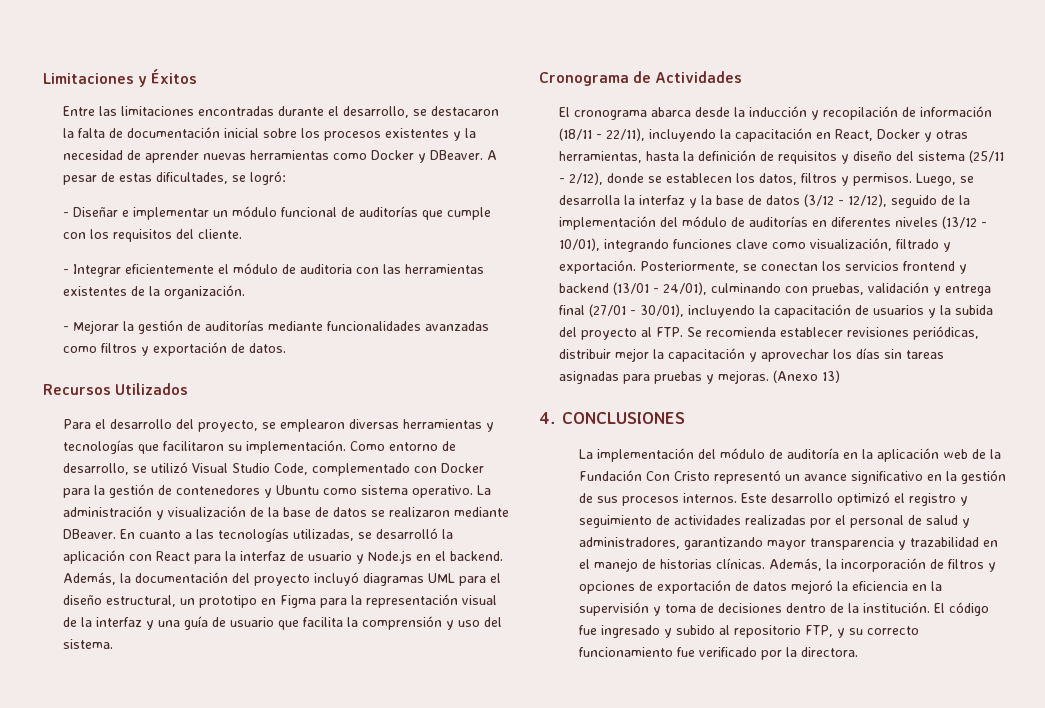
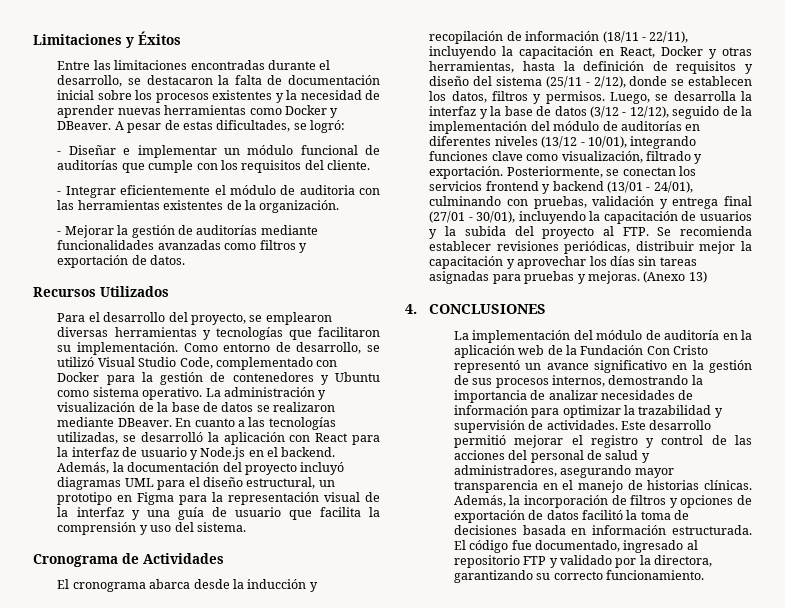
- La implementación del módulo de auditoría en la aplicación web de la Fundación Con Cristo representó un avance significativo en la gestión de sus procesos internos. Este desarrollo optimizó el registro y seguimiento de actividades realizadas por el personal de salud y administradores, garantizando mayor transparencia y trazabilidad en el manejo de historias clínicas.
+ La implementación del módulo de auditoría en la aplicación web de la Fundación Con Cristo representó un avance significativo en la gestión de sus procesos internos, demostrando la importancia de analizar necesidades de información para optimizar la trazabilidad y supervisión de actividades. Este desarrollo permitió mejorar el registro y control de las acciones del personal de salud y administradores, asegurando mayor transparencia en el manejo de historias clínicas.
- Además, la incorporación de filtros y opciones de exportación de datos mejoró la eficiencia en la supervisión y toma de decisiones dentro de la institución. El código fue ingresado y subido al repositorio FTP, y su correcto funcionamiento fue verificado por la directora.
+ Además, la incorporación de filtros y opciones de exportación de datos facilitó la toma de decisiones basada en información estructurada. El código fue documentado, ingresado al repositorio FTP y validado por la directora, garantizando su correcto funcionamiento.

